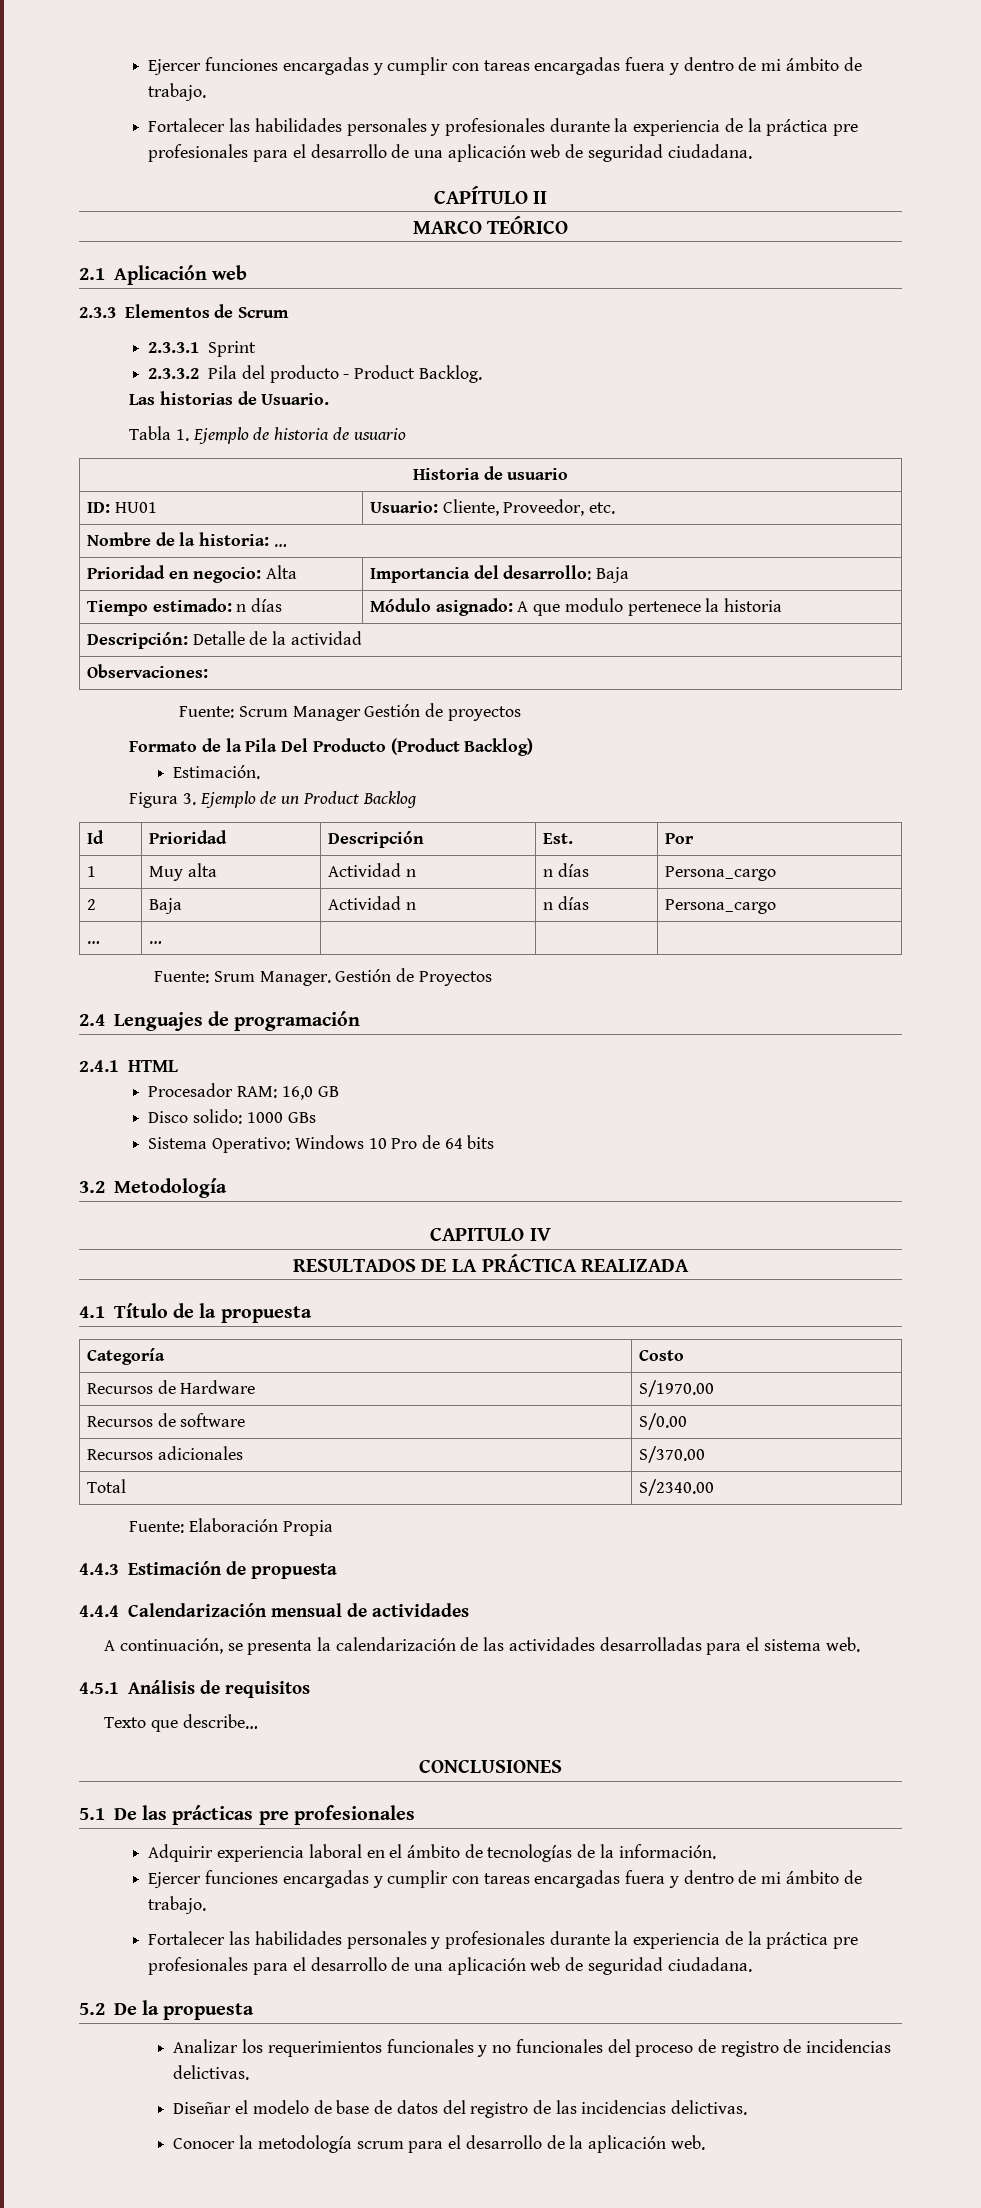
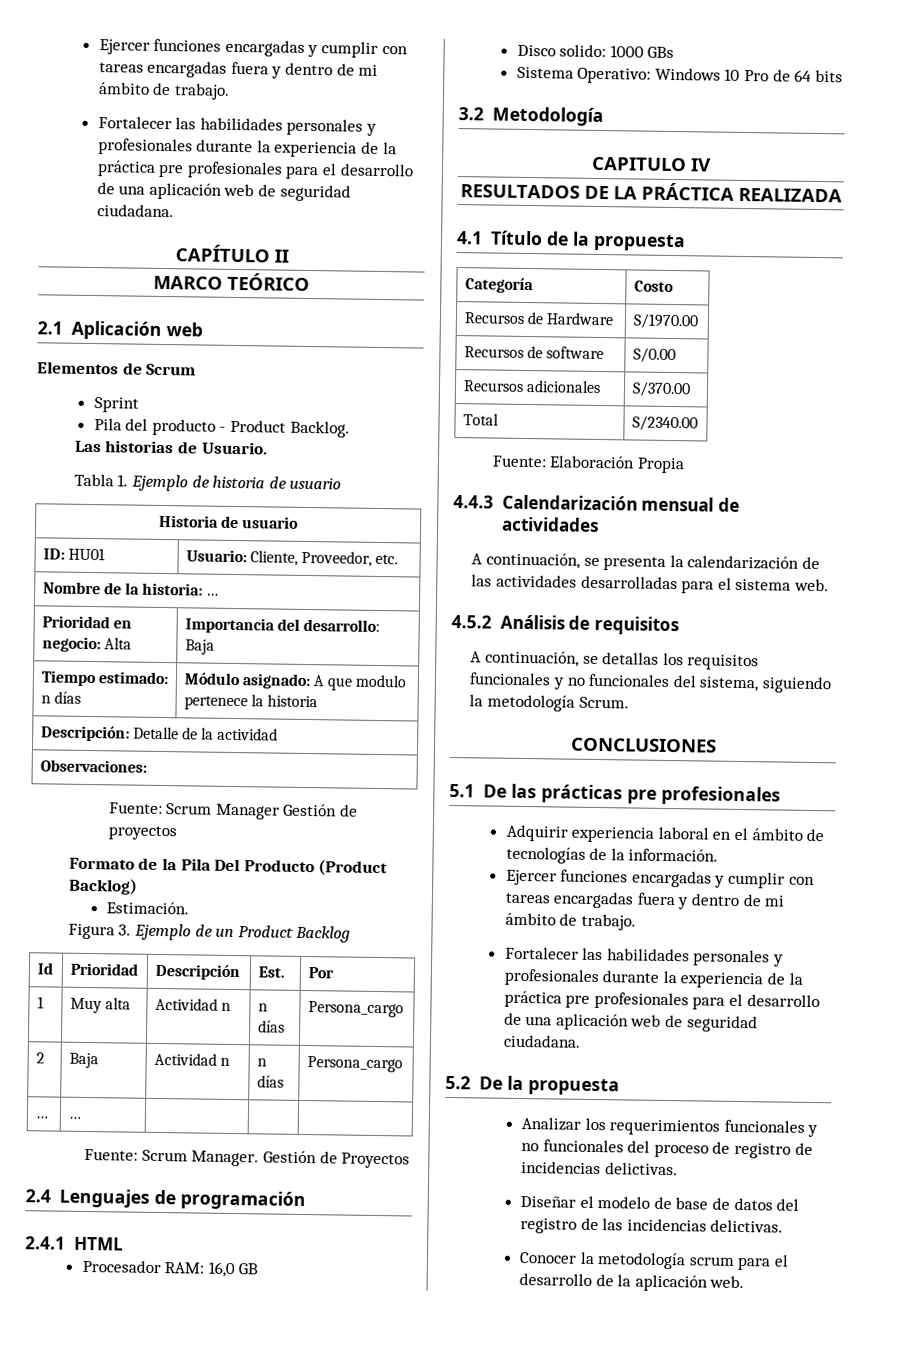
- 2.3.3 Elementos de Scrum
+ Elementos de Scrum
- 2.3.3.1 Sprint
+ Sprint
- 2.3.3.2 Pila del producto - Product Backlog.
+ Pila del producto - Product Backlog.
- Fuente: Srum Manager.
+ Fuente: Scrum Manager.
- 4.4.3 Estimación de propuesta
- 4.4.4 Calendarización mensual de actividades
+ 4.4.3 Calendarización mensual de actividades
- 4.5.1 Análisis de requisitos
+ 4.5.2 Análisis de requisitos
- Texto que describe…
+ A continuación, se detallas los requisitos funcionales y no funcionales del sistema, siguiendo la metodología Scrum.

